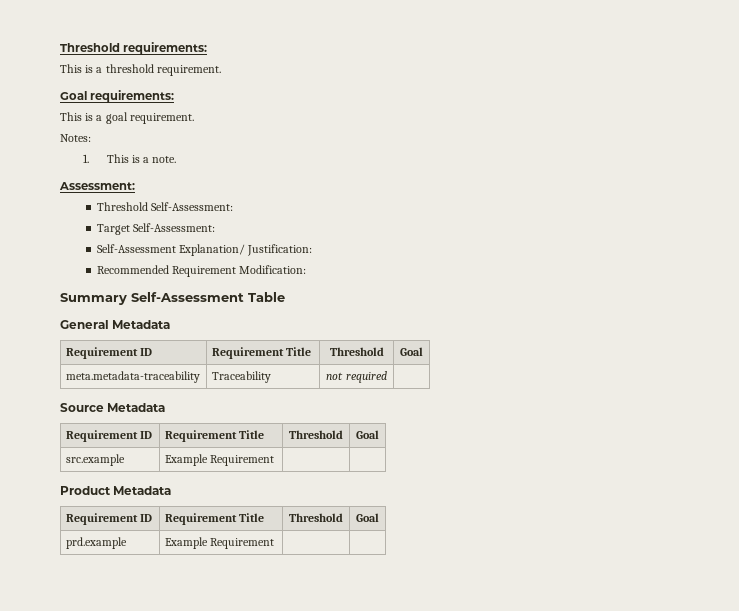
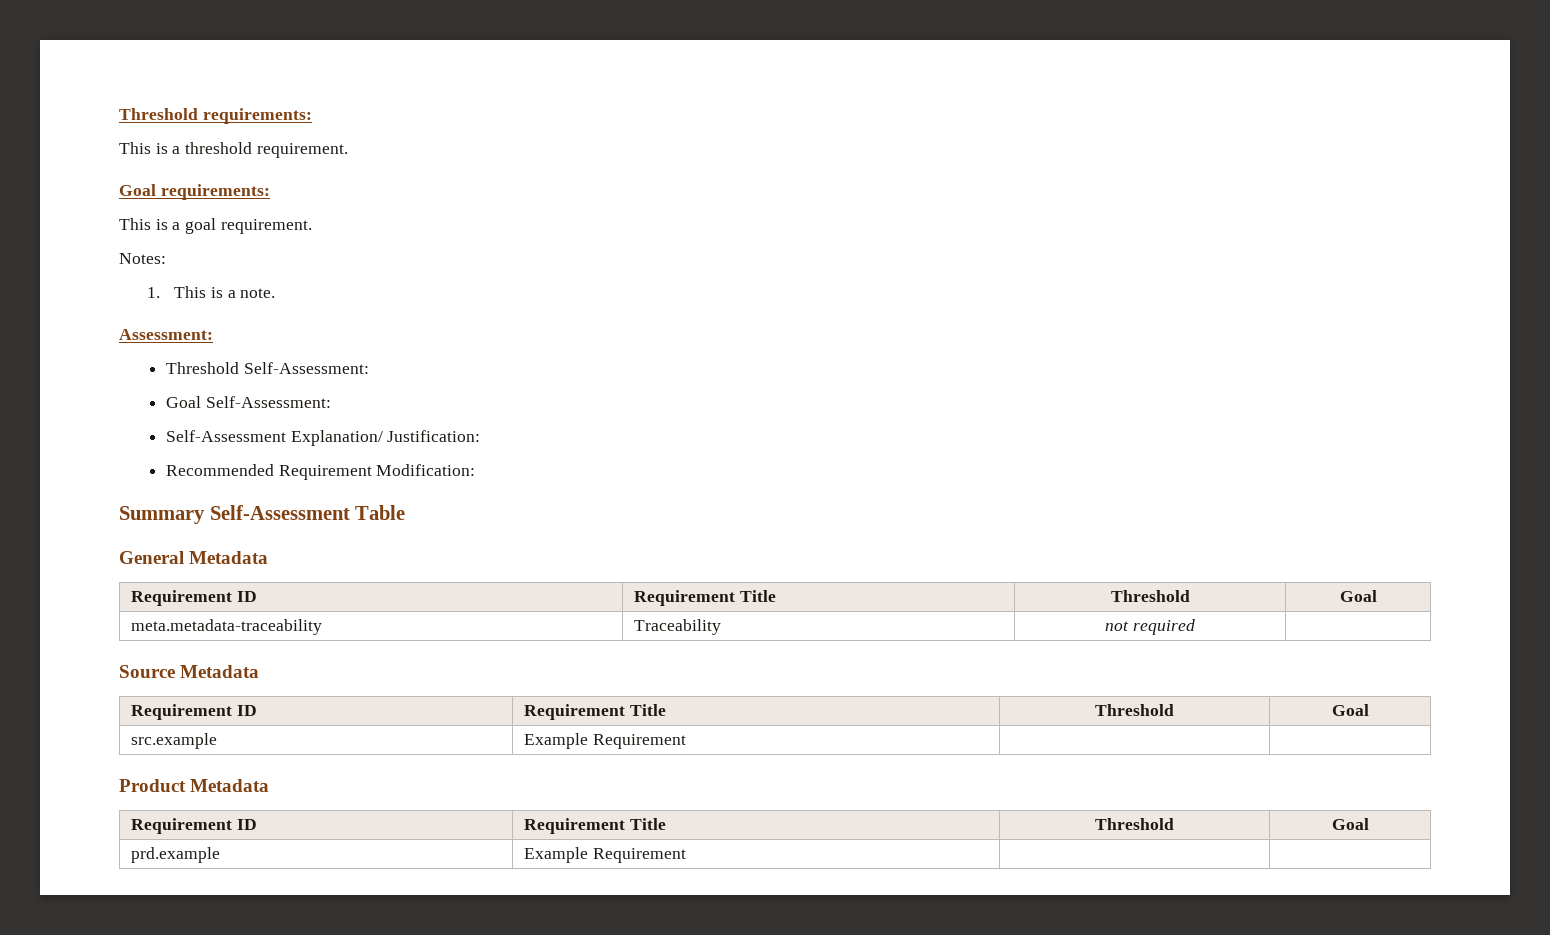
- Target Self-Assessment:
+ Goal Self-Assessment:

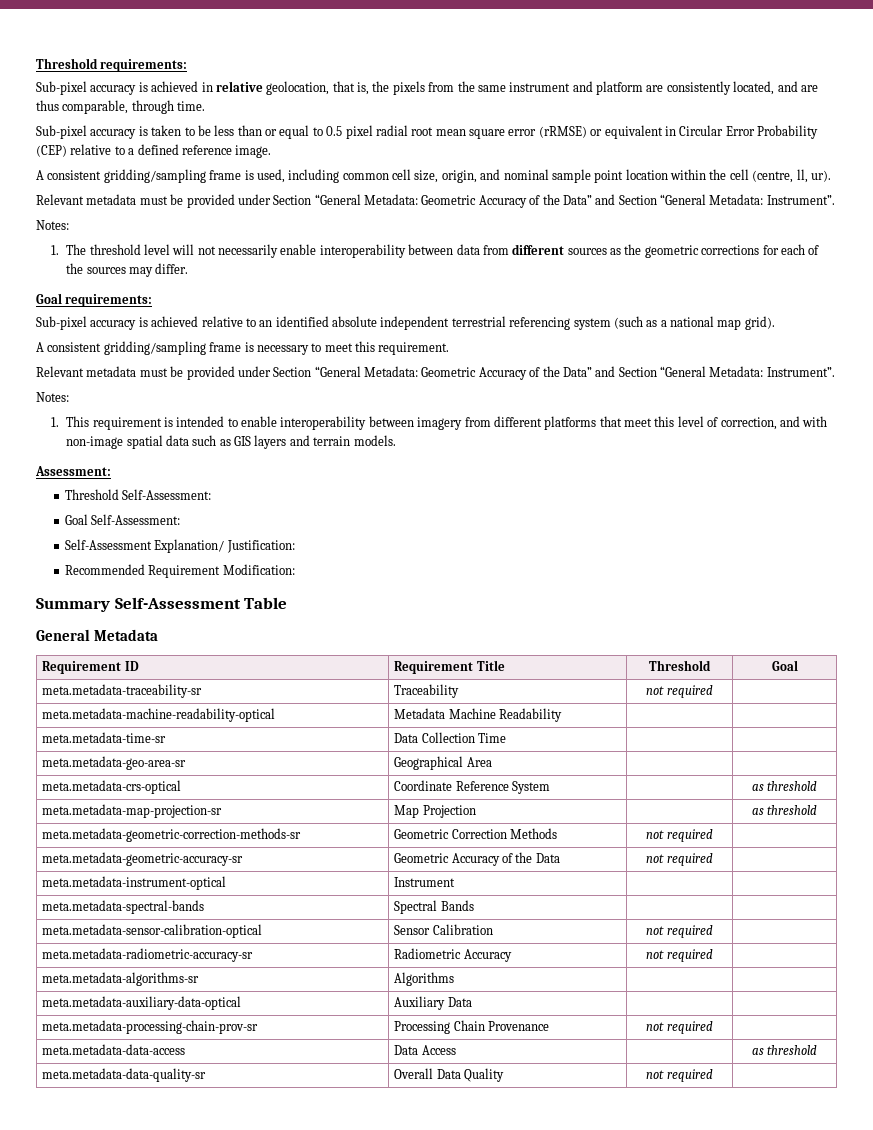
- This is a threshold requirement.
+ Sub-pixel accuracy is achieved in relative geolocation, that is, the pixels from the same instrument and platform are consistently located, and are thus comparable, through time.
+ Sub-pixel accuracy is taken to be less than or equal to 0.5 pixel radial root mean square error (rRMSE) or equivalent in Circular Error Probability (CEP) relative to a defined reference image.
+ A consistent gridding/sampling frame is used, including common cell size, origin, and nominal sample point location within the cell (centre, ll, ur).
+ Relevant metadata must be provided under Section “General Metadata: Geometric Accuracy of the Data” and Section “General Metadata: Instrument”.
+ Notes:
+ 1. The threshold level will not necessarily enable interoperability between data from different sources as the geometric corrections for each of the sources may differ.
  Goal requirements:
- This is a goal requirement.
+ Sub-pixel accuracy is achieved relative to an identified absolute independent terrestrial referencing system (such as a national map grid).
+ A consistent gridding/sampling frame is necessary to meet this requirement.
+ Relevant metadata must be provided under Section “General Metadata: Geometric Accuracy of the Data” and Section “General Metadata: Instrument”.
  Notes:
- 1. This is a note.
+ 1. This requirement is intended to enable interoperability between imagery from different platforms that meet this level of correction, and with non-image spatial data such as GIS layers and terrain models.
- meta.metadata-traceability | Traceability | not required |
+ meta.metadata-traceability-sr | Traceability | not required |
- Source Metadata
- Requirement ID | Requirement Title | Threshold | Goal
- src.example | Example Requirement | |
- Product Metadata
- Requirement ID | Requirement Title | Threshold | Goal
- prd.example | Example Requirement | |
+ meta.metadata-machine-readability-optical | Metadata Machine Readability | |
+ meta.metadata-time-sr | Data Collection Time | |
+ meta.metadata-geo-area-sr | Geographical Area | |
+ meta.metadata-crs-optical | Coordinate Reference System | | as threshold
+ meta.metadata-map-projection-sr | Map Projection | | as threshold
+ meta.metadata-geometric-correction-methods-sr | Geometric Correction Methods | not required |
+ meta.metadata-geometric-accuracy-sr | Geometric Accuracy of the Data | not required |
+ meta.metadata-instrument-optical | Instrument | |
+ meta.metadata-spectral-bands | Spectral Bands | |
+ meta.metadata-sensor-calibration-optical | Sensor Calibration | not required |
+ meta.metadata-radiometric-accuracy-sr | Radiometric Accuracy | not required |
+ meta.metadata-algorithms-sr | Algorithms | |
+ meta.metadata-auxiliary-data-optical | Auxiliary Data | |
+ meta.metadata-processing-chain-prov-sr | Processing Chain Provenance | not required |
+ meta.metadata-data-access | Data Access | | as threshold
+ meta.metadata-data-quality-sr | Overall Data Quality | not required |

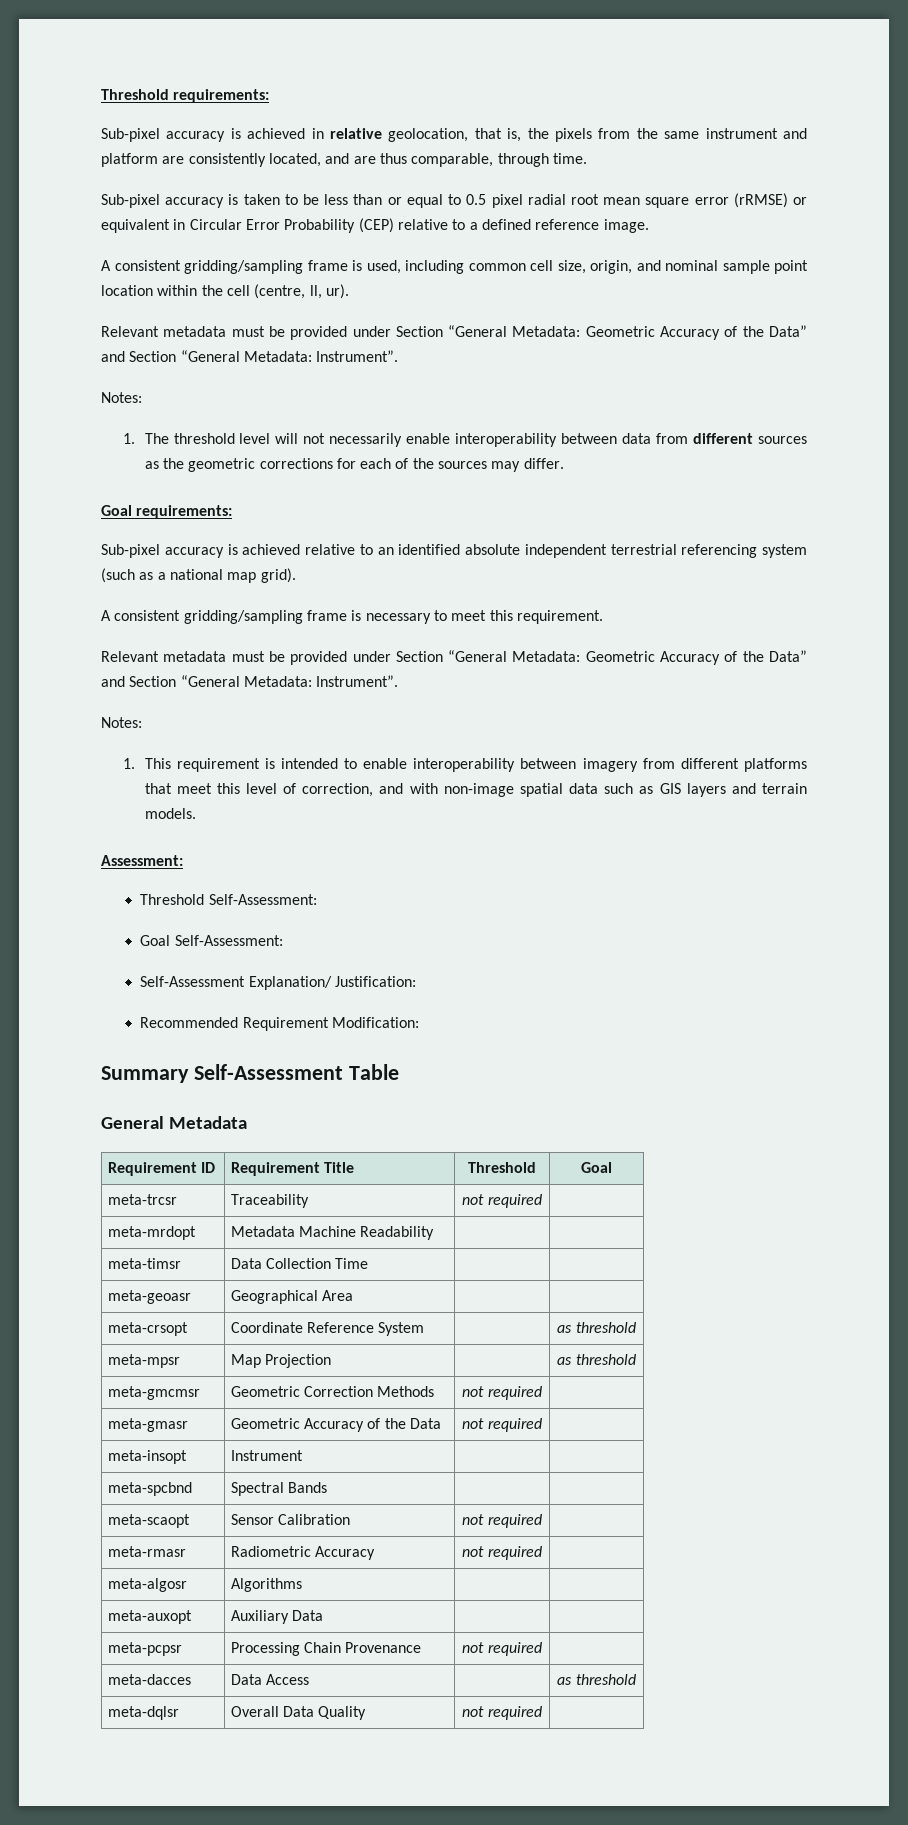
- meta.metadata-traceability-sr | Traceability | not required |
+ meta-trcsr | Traceability | not required |
- meta.metadata-machine-readability-optical | Metadata Machine Readability | |
+ meta-mrdopt | Metadata Machine Readability | |
- meta.metadata-time-sr | Data Collection Time | |
+ meta-timsr | Data Collection Time | |
- meta.metadata-geo-area-sr | Geographical Area | |
+ meta-geoasr | Geographical Area | |
- meta.metadata-crs-optical | Coordinate Reference System | | as threshold
+ meta-crsopt | Coordinate Reference System | | as threshold
- meta.metadata-map-projection-sr | Map Projection | | as threshold
+ meta-mpsr | Map Projection | | as threshold
- meta.metadata-geometric-correction-methods-sr | Geometric Correction Methods | not required |
+ meta-gmcmsr | Geometric Correction Methods | not required |
- meta.metadata-geometric-accuracy-sr | Geometric Accuracy of the Data | not required |
+ meta-gmasr | Geometric Accuracy of the Data | not required |
- meta.metadata-instrument-optical | Instrument | |
+ meta-insopt | Instrument | |
- meta.metadata-spectral-bands | Spectral Bands | |
+ meta-spcbnd | Spectral Bands | |
- meta.metadata-sensor-calibration-optical | Sensor Calibration | not required |
+ meta-scaopt | Sensor Calibration | not required |
- meta.metadata-radiometric-accuracy-sr | Radiometric Accuracy | not required |
+ meta-rmasr | Radiometric Accuracy | not required |
- meta.metadata-algorithms-sr | Algorithms | |
+ meta-algosr | Algorithms | |
- meta.metadata-auxiliary-data-optical | Auxiliary Data | |
+ meta-auxopt | Auxiliary Data | |
- meta.metadata-processing-chain-prov-sr | Processing Chain Provenance | not required |
+ meta-pcpsr | Processing Chain Provenance | not required |
- meta.metadata-data-access | Data Access | | as threshold
+ meta-dacces | Data Access | | as threshold
- meta.metadata-data-quality-sr | Overall Data Quality | not required |
+ meta-dqlsr | Overall Data Quality | not required |

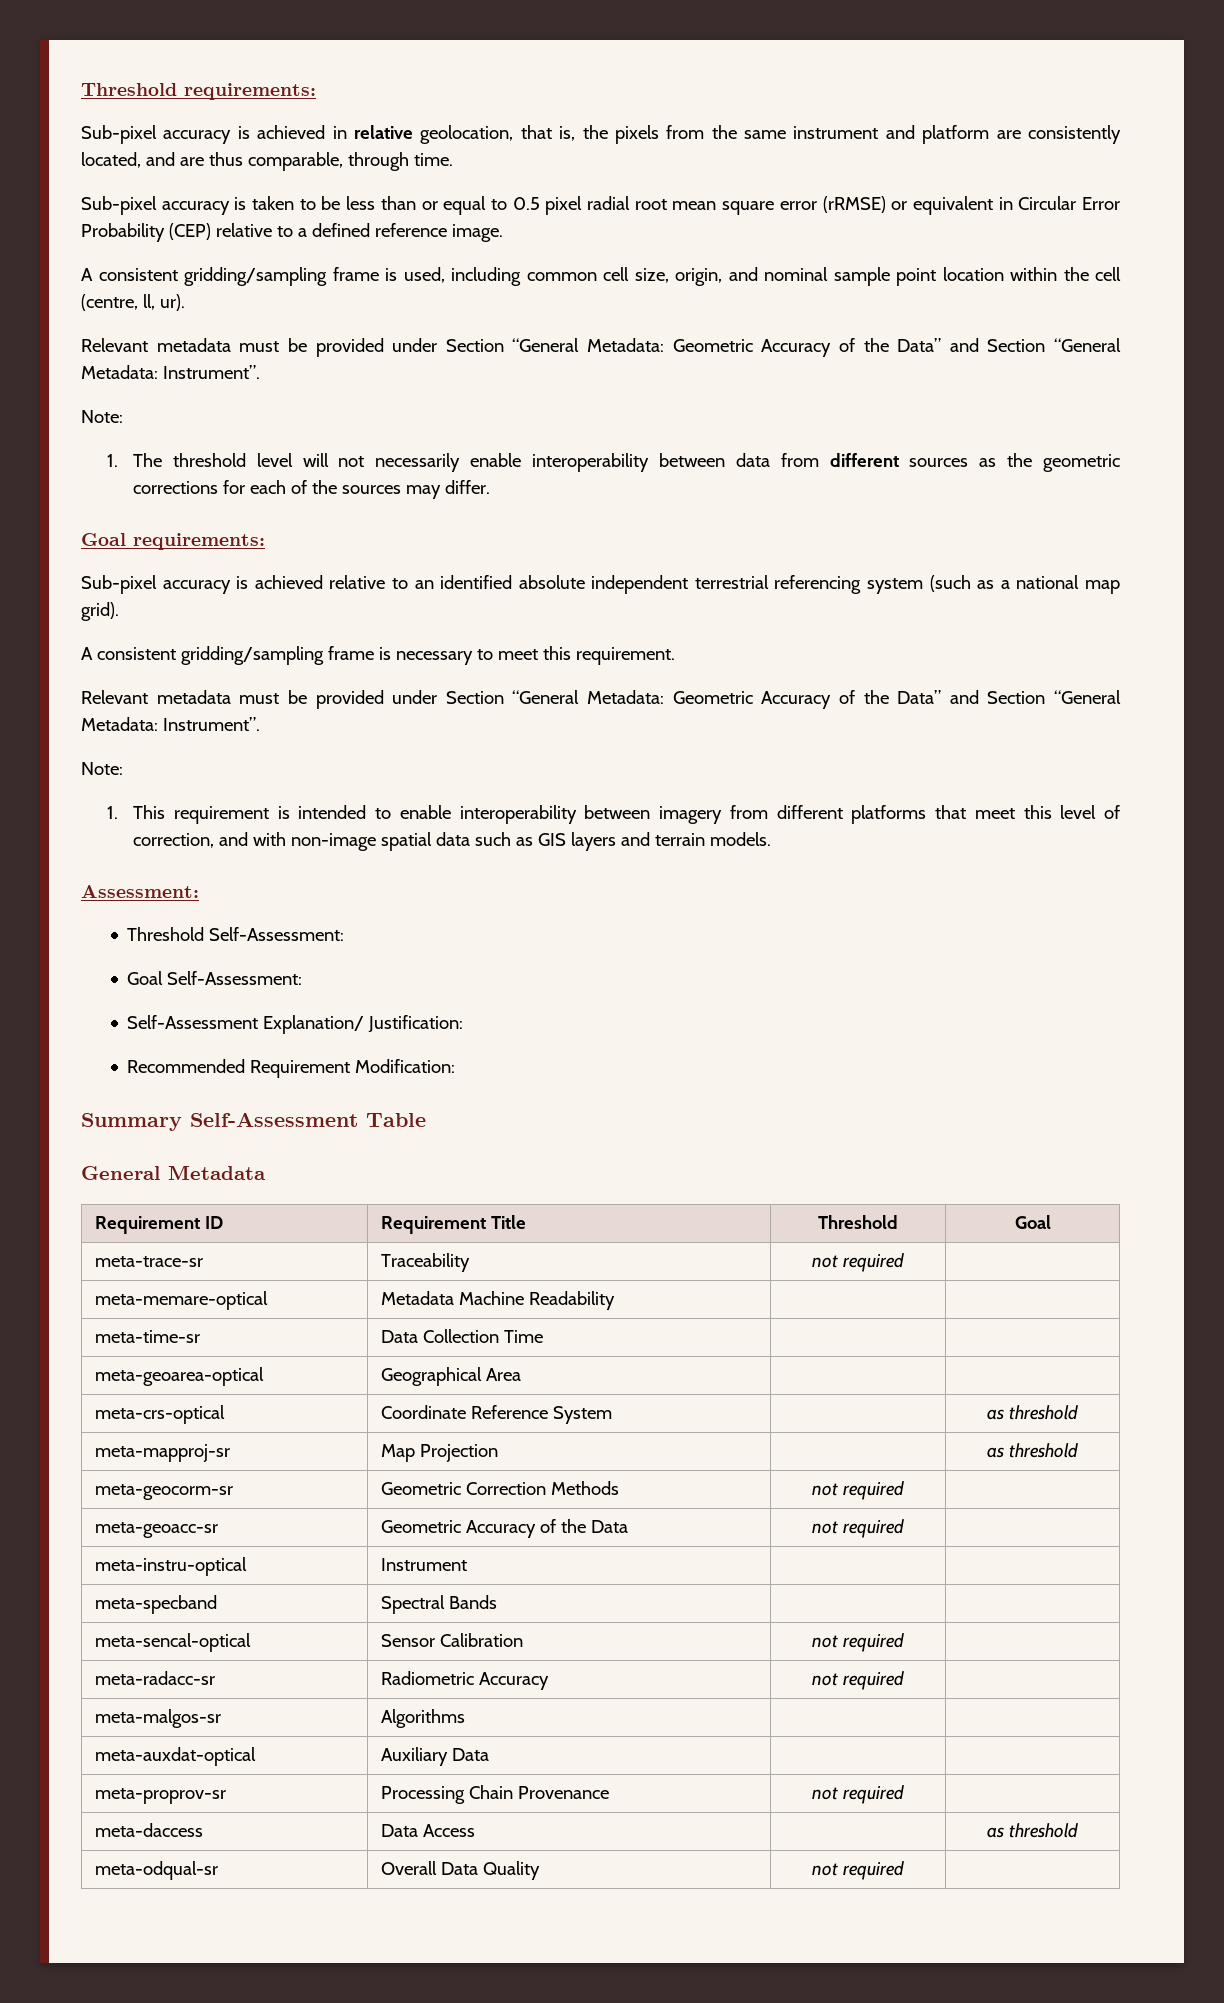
  A consistent gridding/sampling frame is used, including common cell size, origin, and nominal sample point location within the cell (centre, ll, ur).
  Relevant metadata must be provided under Section “General Metadata: Geometric Accuracy of the Data” and Section “General Metadata: Instrument”.
- Notes:
+ Note:
  A consistent gridding/sampling frame is necessary to meet this requirement.
  Relevant metadata must be provided under Section “General Metadata: Geometric Accuracy of the Data” and Section “General Metadata: Instrument”.
- Notes:
+ Note:
- meta-trcsr | Traceability | not required |
+ meta-trace-sr | Traceability | not required |
- meta-mrdopt | Metadata Machine Readability | |
+ meta-memare-optical | Metadata Machine Readability | |
- meta-timsr | Data Collection Time | |
+ meta-time-sr | Data Collection Time | |
- meta-geoasr | Geographical Area | |
+ meta-geoarea-optical | Geographical Area | |
- meta-crsopt | Coordinate Reference System | | as threshold
+ meta-crs-optical | Coordinate Reference System | | as threshold
- meta-mpsr | Map Projection | | as threshold
+ meta-mapproj-sr | Map Projection | | as threshold
- meta-gmcmsr | Geometric Correction Methods | not required |
+ meta-geocorm-sr | Geometric Correction Methods | not required |
- meta-gmasr | Geometric Accuracy of the Data | not required |
+ meta-geoacc-sr | Geometric Accuracy of the Data | not required |
- meta-insopt | Instrument | |
+ meta-instru-optical | Instrument | |
- meta-spcbnd | Spectral Bands | |
+ meta-specband | Spectral Bands | |
- meta-scaopt | Sensor Calibration | not required |
+ meta-sencal-optical | Sensor Calibration | not required |
- meta-rmasr | Radiometric Accuracy | not required |
+ meta-radacc-sr | Radiometric Accuracy | not required |
- meta-algosr | Algorithms | |
+ meta-malgos-sr | Algorithms | |
- meta-auxopt | Auxiliary Data | |
+ meta-auxdat-optical | Auxiliary Data | |
- meta-pcpsr | Processing Chain Provenance | not required |
+ meta-proprov-sr | Processing Chain Provenance | not required |
- meta-dacces | Data Access | | as threshold
+ meta-daccess | Data Access | | as threshold
- meta-dqlsr | Overall Data Quality | not required |
+ meta-odqual-sr | Overall Data Quality | not required |

